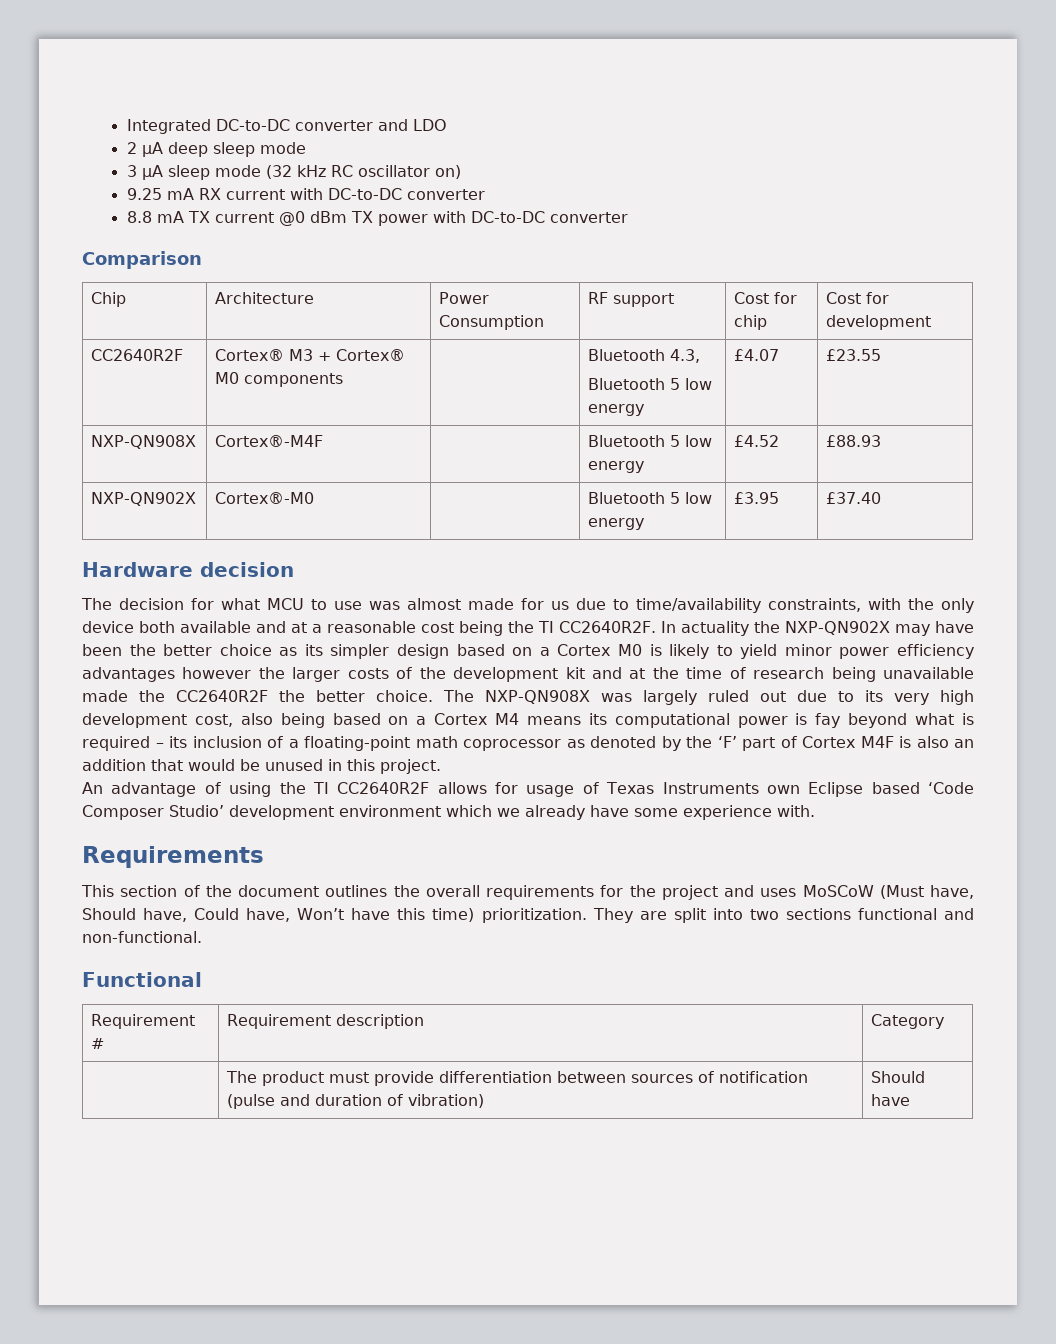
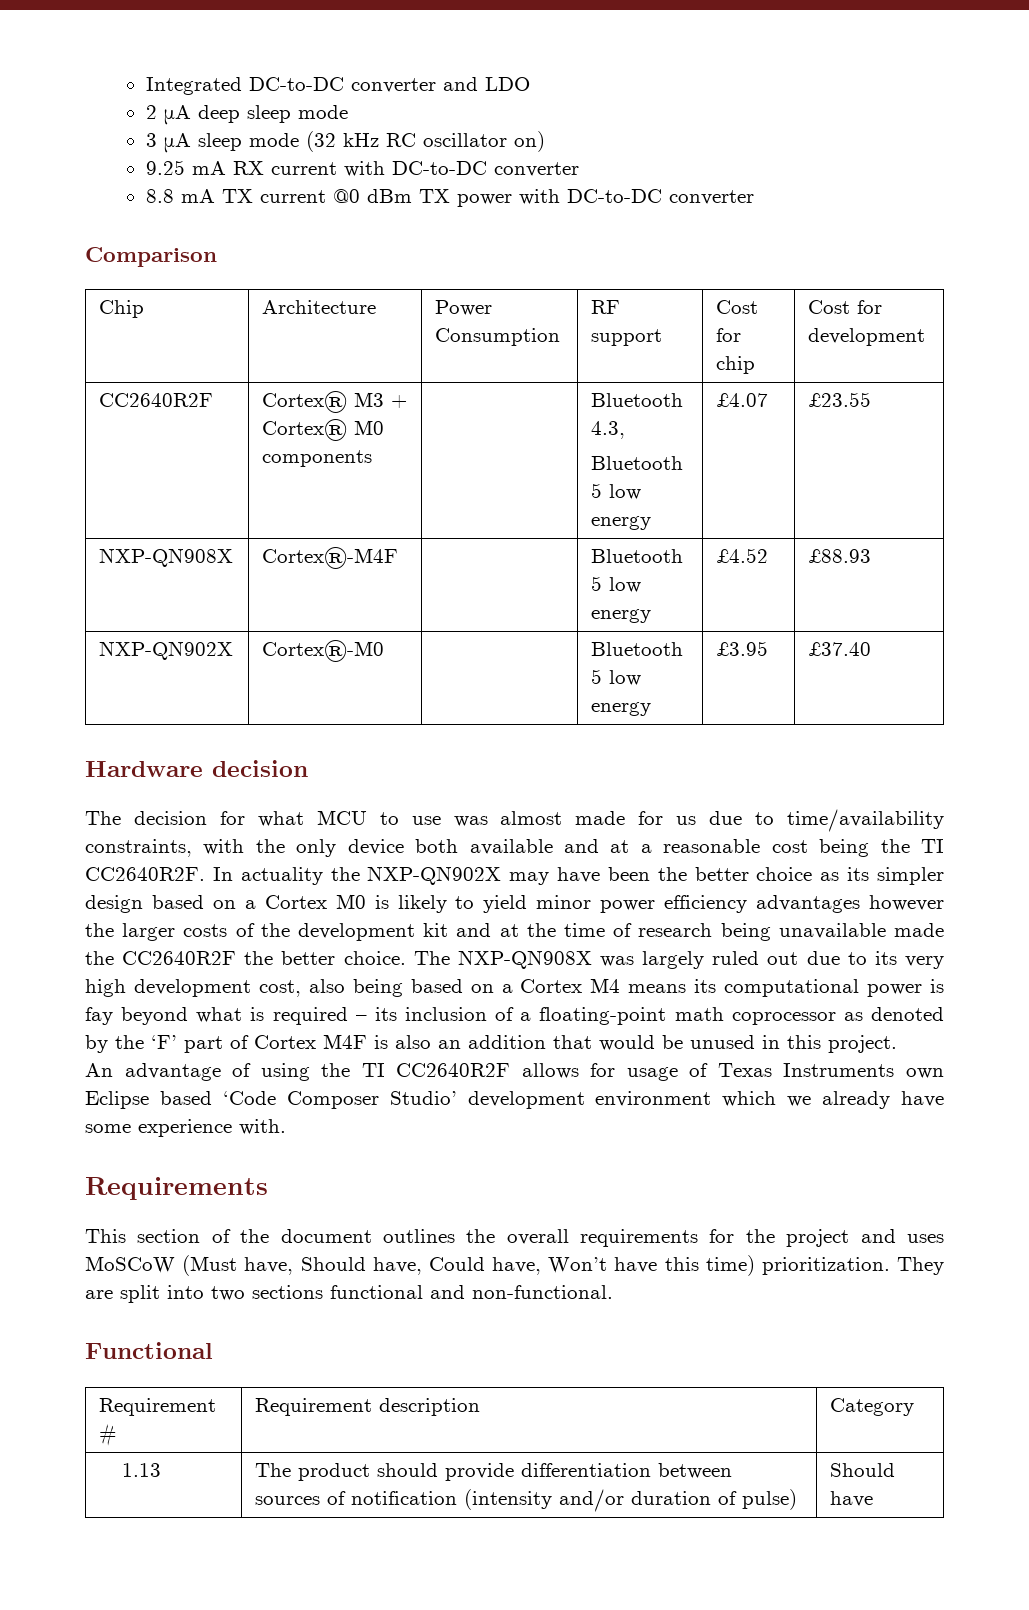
- | The product must provide differentiation between sources of notification (pulse and duration of vibration) | Should have
+ 1.13 | The product should provide differentiation between sources of notification (intensity and/or duration of pulse) | Should have

